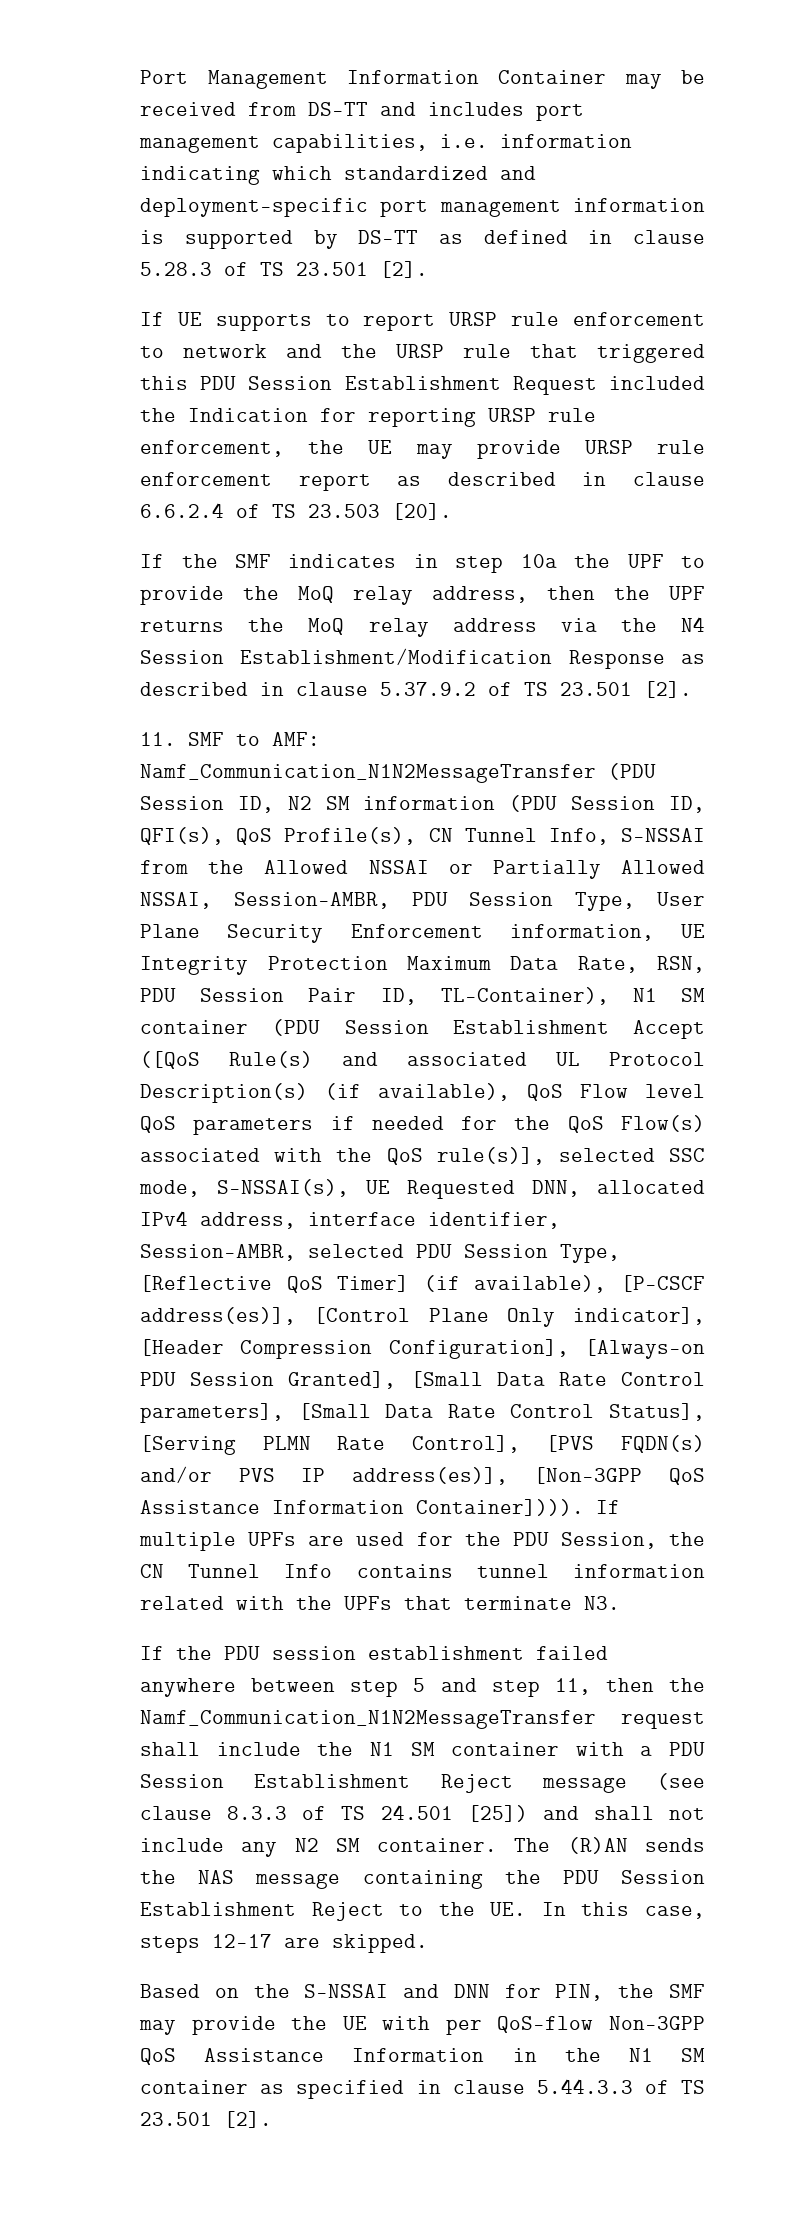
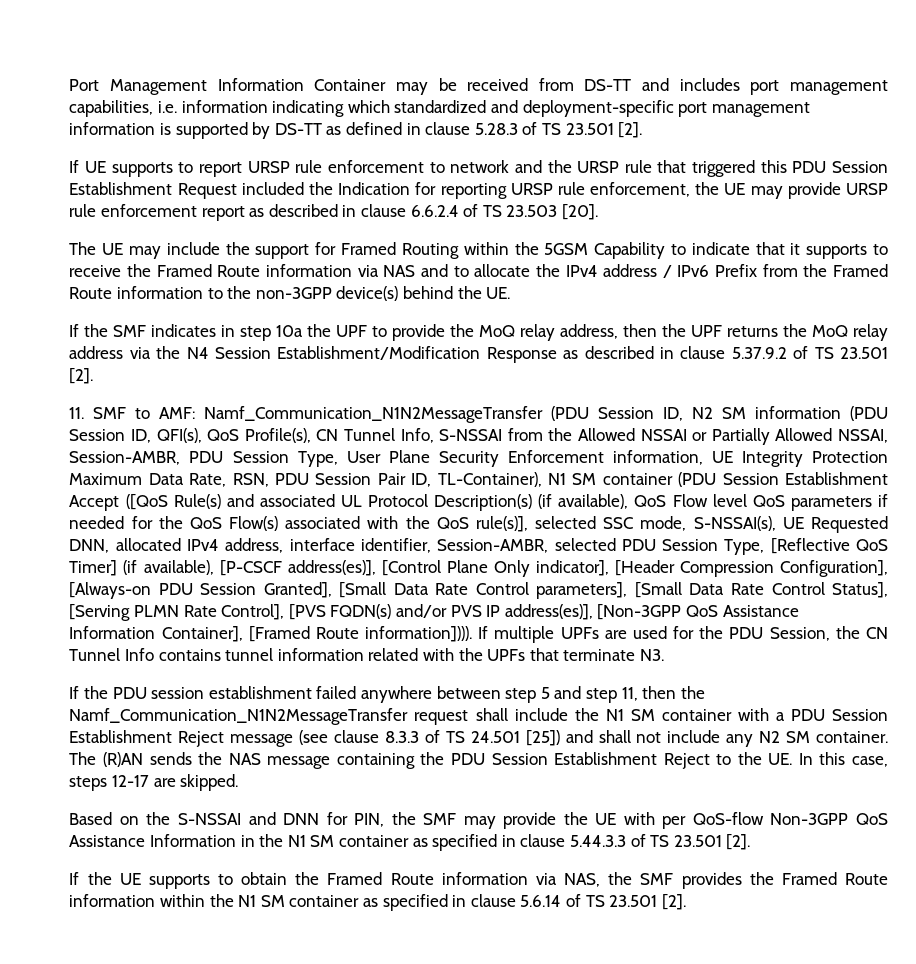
+ The UE may include the support for Framed Routing within the 5GSM Capability to indicate that it supports to receive the Framed Route information via NAS and to allocate the IPv4 address / IPv6 Prefix from the Framed Route information to the non-3GPP device(s) behind the UE.
- Namf_Communication_N1N2MessageTransfer (PDU Session ID, N2 SM information (PDU Session ID, QFI(s), QoS Profile(s), CN Tunnel Info, S-NSSAI from the Allowed NSSAI or Partially Allowed NSSAI, Session-AMBR, PDU Session Type, User Plane Security Enforcement information, UE Integrity Protection Maximum Data Rate, RSN, PDU Session Pair ID, TL-Container), N1 SM container (PDU Session Establishment Accept ([QoS Rule(s) and associated UL Protocol Description(s) (if available), QoS Flow level QoS parameters if needed for the QoS Flow(s) associated with the QoS rule(s)], selected SSC mode, S-NSSAI(s), UE Requested DNN, allocated IPv4 address, interface identifier, Session-AMBR, selected PDU Session Type, [Reflective QoS Timer] (if available), [P-CSCF address(es)], [Control Plane Only indicator], [Header Compression Configuration], [Always-on PDU Session Granted], [Small Data Rate Control parameters], [Small Data Rate Control Status], [Serving PLMN Rate Control], [PVS FQDN(s) and/or PVS IP address(es)], [Non-3GPP QoS Assistance Information Container]))).
+ Namf_Communication_N1N2MessageTransfer (PDU Session ID, N2 SM information (PDU Session ID, QFI(s), QoS Profile(s), CN Tunnel Info, S-NSSAI from the Allowed NSSAI or Partially Allowed NSSAI, Session-AMBR, PDU Session Type, User Plane Security Enforcement information, UE Integrity Protection Maximum Data Rate, RSN, PDU Session Pair ID, TL-Container), N1 SM container (PDU Session Establishment Accept ([QoS Rule(s) and associated UL Protocol Description(s) (if available), QoS Flow level QoS parameters if needed for the QoS Flow(s) associated with the QoS rule(s)], selected SSC mode, S-NSSAI(s), UE Requested DNN, allocated IPv4 address, interface identifier, Session-AMBR, selected PDU Session Type, [Reflective QoS Timer] (if available), [P-CSCF address(es)], [Control Plane Only indicator], [Header Compression Configuration], [Always-on PDU Session Granted], [Small Data Rate Control parameters], [Small Data Rate Control Status], [Serving PLMN Rate Control], [PVS FQDN(s) and/or PVS IP address(es)], [Non-3GPP QoS Assistance Information Container], [Framed Route information]))).
+ If the UE supports to obtain the Framed Route information via NAS, the SMF provides the Framed Route information within the N1 SM container as specified in clause 5.6.14 of TS 23.501 [2].

